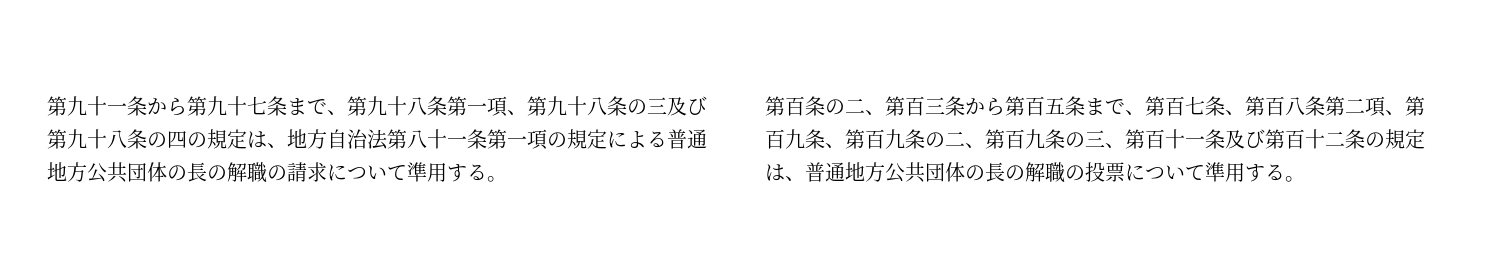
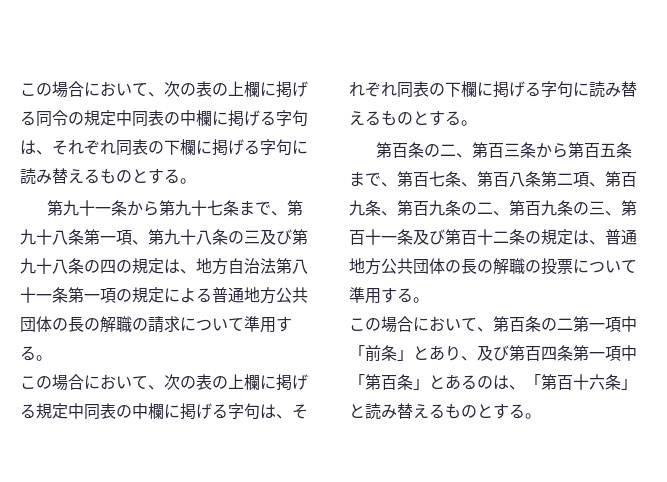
+ この場合において、次の表の上欄に掲げる同令の規定中同表の中欄に掲げる字句は、それぞれ同表の下欄に掲げる字句に読み替えるものとする。
+ この場合において、次の表の上欄に掲げる規定中同表の中欄に掲げる字句は、それぞれ同表の下欄に掲げる字句に読み替えるものとする。
+ この場合において、第百条の二第一項中「前条」とあり、及び第百四条第一項中「第百条」とあるのは、「第百十六条」と読み替えるものとする。

